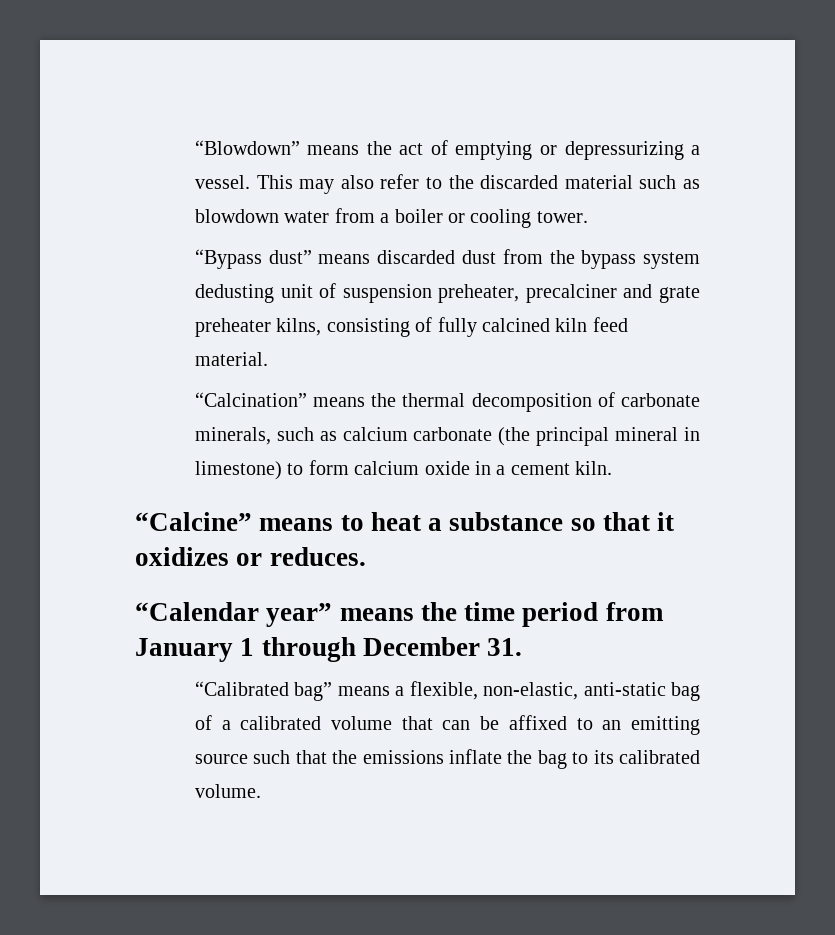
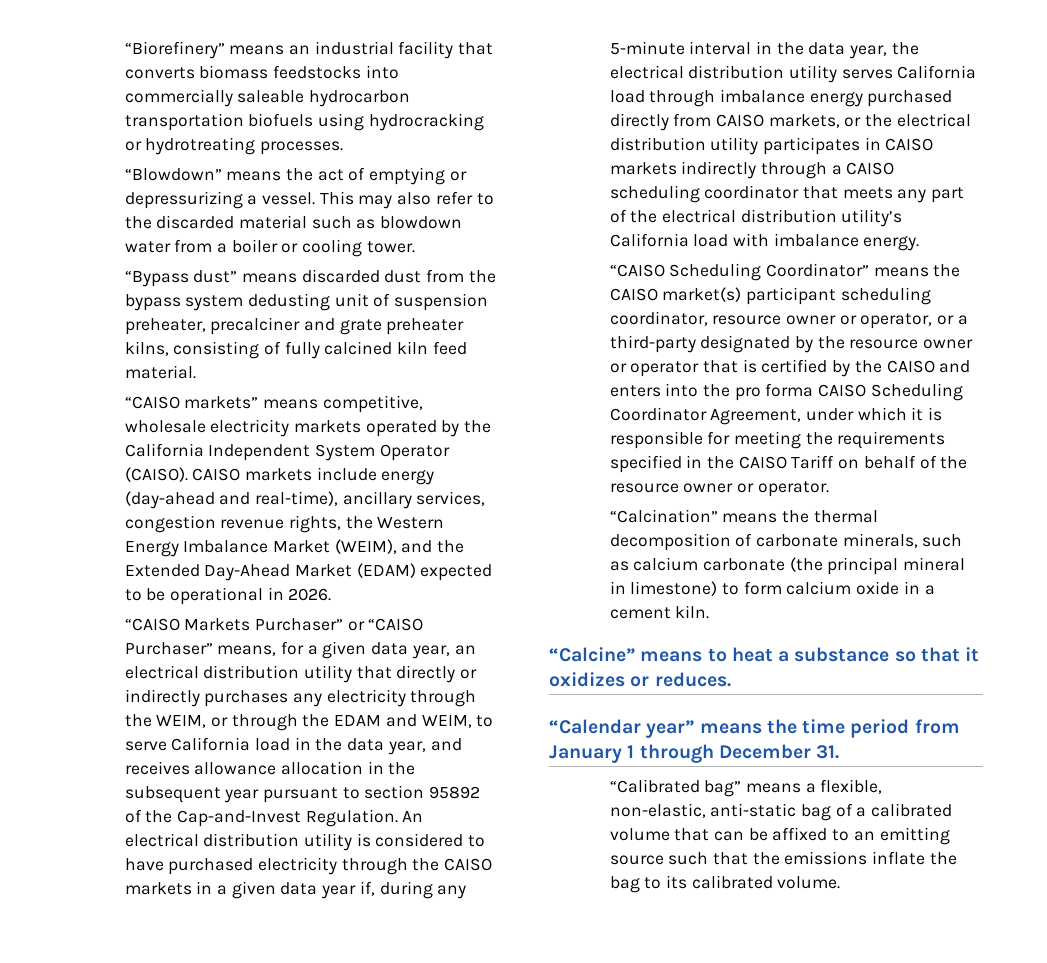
+ “Biorefinery” means an industrial facility that converts biomass feedstocks into commercially saleable hydrocarbon transportation biofuels using hydrocracking or hydrotreating processes.
+ “CAISO markets” means competitive, wholesale electricity markets operated by the California Independent System Operator (CAISO). CAISO markets include energy (day-ahead and real-time), ancillary services, congestion revenue rights, the Western Energy Imbalance Market (WEIM), and the Extended Day-Ahead Market (EDAM) expected to be operational in 2026.
+ “CAISO Markets Purchaser” or “CAISO Purchaser” means, for a given data year, an electrical distribution utility that directly or indirectly purchases any electricity through the WEIM, or through the EDAM and WEIM, to serve California load in the data year, and receives allowance allocation in the subsequent year pursuant to section 95892 of the Cap-and-Invest Regulation. An electrical distribution utility is considered to have purchased electricity through the CAISO markets in a given data year if, during any 5-minute interval in the data year, the electrical distribution utility serves California load through imbalance energy purchased directly from CAISO markets, or the electrical distribution utility participates in CAISO markets indirectly through a CAISO scheduling coordinator that meets any part of the electrical distribution utility’s California load with imbalance energy.
+ “CAISO Scheduling Coordinator” means the CAISO market(s) participant scheduling coordinator, resource owner or operator, or a third-party designated by the resource owner or operator that is certified by the CAISO and enters into the pro forma CAISO Scheduling Coordinator Agreement, under which it is responsible for meeting the requirements specified in the CAISO Tariff on behalf of the resource owner or operator.

